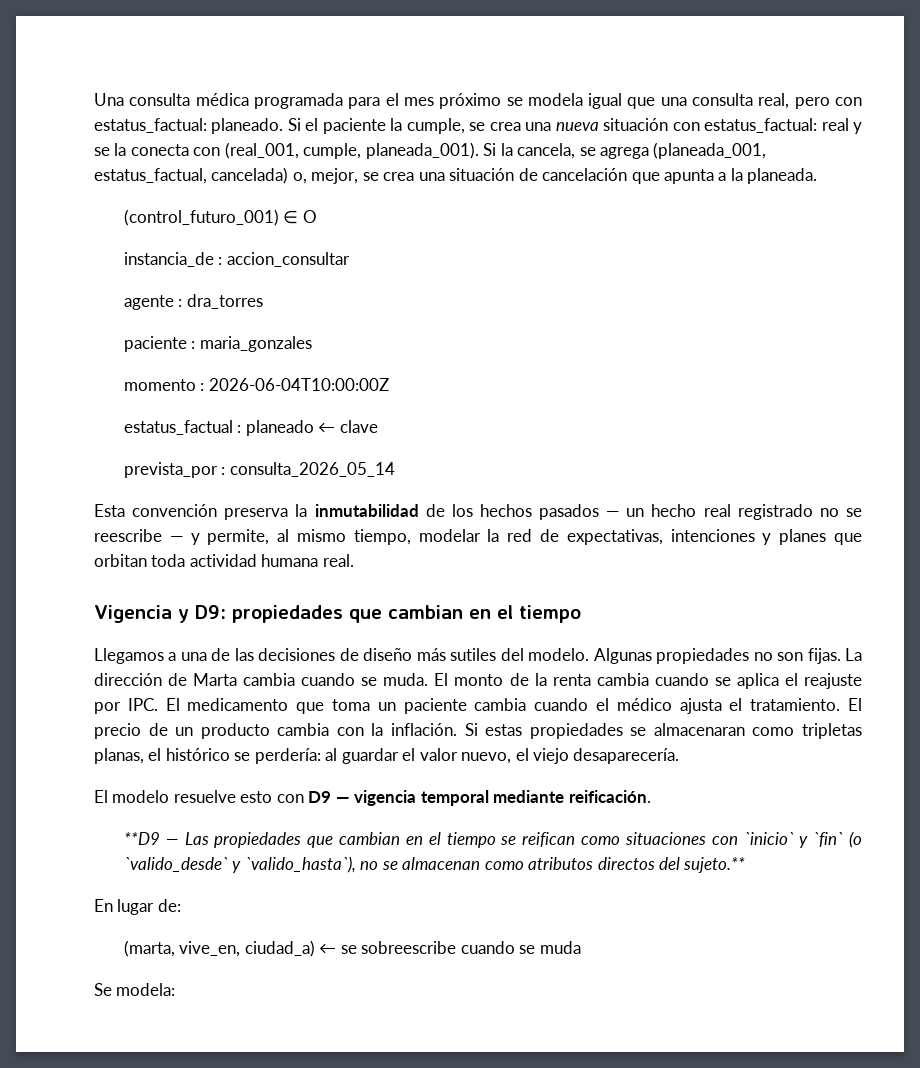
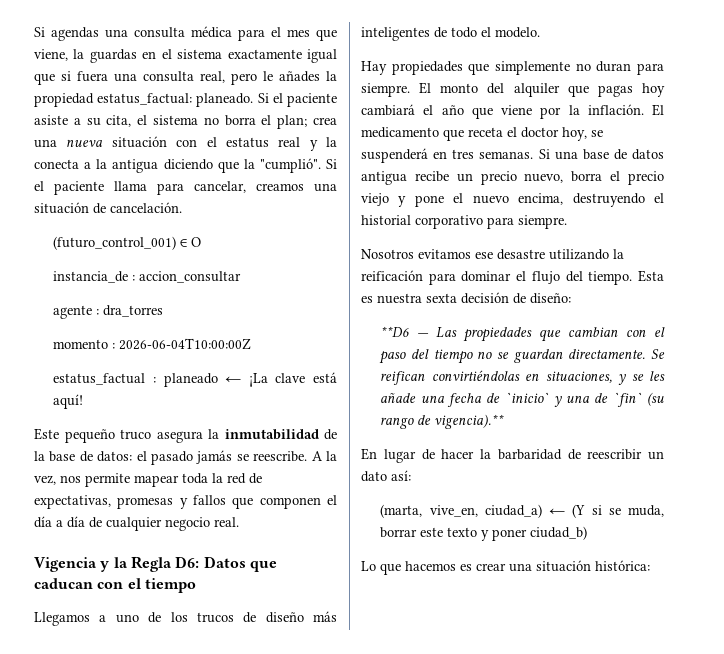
- Una consulta médica programada para el mes próximo se modela igual que una consulta real, pero con estatus_factual: planeado.
+ Si agendas una consulta médica para el mes que viene, la guardas en el sistema exactamente igual que si fuera una consulta real, pero le añades la propiedad estatus_factual: planeado.
- Si el paciente la cumple, se crea una nueva situación con estatus_factual: real y se la conecta con (real_001, cumple, planeada_001). Si la cancela, se agrega (planeada_001, estatus_factual, cancelada) o, mejor, se crea una situación de cancelación que apunta a la planeada.
- (control_futuro_001) ∈ O
+ Si el paciente asiste a su cita, el sistema no borra el plan; crea una nueva situación con el estatus real y la conecta a la antigua diciendo que la "cumplió". Si el paciente llama para cancelar, creamos una situación de cancelación.
+ (futuro_control_001) ∈ O
- paciente : maria_gonzales
- estatus_factual : planeado ← clave
- prevista_por : consulta_2026_05_14
- Esta convención preserva la inmutabilidad de los hechos pasados — un hecho real registrado no se reescribe — y permite, al mismo tiempo, modelar la red de expectativas, intenciones y planes que orbitan toda actividad humana real.
- Vigencia y D9: propiedades que cambian en el tiempo
- Llegamos a una de las decisiones de diseño más sutiles del modelo. Algunas propiedades no son fijas. La dirección de Marta cambia cuando se muda. El monto de la renta cambia cuando se aplica el reajuste por IPC. El medicamento que toma un paciente cambia cuando el médico ajusta el tratamiento. El precio de un producto cambia con la inflación. Si estas propiedades se almacenaran como tripletas planas, el histórico se perdería: al guardar el valor nuevo, el viejo desaparecería.
- El modelo resuelve esto con D9 — vigencia temporal mediante reificación.
- **D9 — Las propiedades que cambian en el tiempo se reifican como situaciones con `inicio` y `fin` (o `valido_desde` y `valido_hasta`), no se almacenan como atributos directos del sujeto.**
- En lugar de:
- (marta, vive_en, ciudad_a) ← se sobreescribe cuando se muda
- Se modela:
+ estatus_factual : planeado ← ¡La clave está aquí!
+ Este pequeño truco asegura la inmutabilidad de la base de datos: el pasado jamás se reescribe. A la vez, nos permite mapear toda la red de expectativas, promesas y fallos que componen el día a día de cualquier negocio real.
+ Vigencia y la Regla D6: Datos que caducan con el tiempo
+ Llegamos a uno de los trucos de diseño más inteligentes de todo el modelo.
+ Hay propiedades que simplemente no duran para siempre. El monto del alquiler que pagas hoy cambiará el año que viene por la inflación. El medicamento que receta el doctor hoy, se suspenderá en tres semanas. Si una base de datos antigua recibe un precio nuevo, borra el precio viejo y pone el nuevo encima, destruyendo el historial corporativo para siempre.
+ Nosotros evitamos ese desastre utilizando la reificación para dominar el flujo del tiempo. Esta es nuestra sexta decisión de diseño:
+ **D6 — Las propiedades que cambian con el paso del tiempo no se guardan directamente. Se reifican convirtiéndolas en situaciones, y se les añade una fecha de `inicio` y una de `fin` (su rango de vigencia).**
+ En lugar de hacer la barbaridad de reescribir un dato así:
+ (marta, vive_en, ciudad_a) ← (Y si se muda, borrar este texto y poner ciudad_b)
+ Lo que hacemos es crear una situación histórica:

